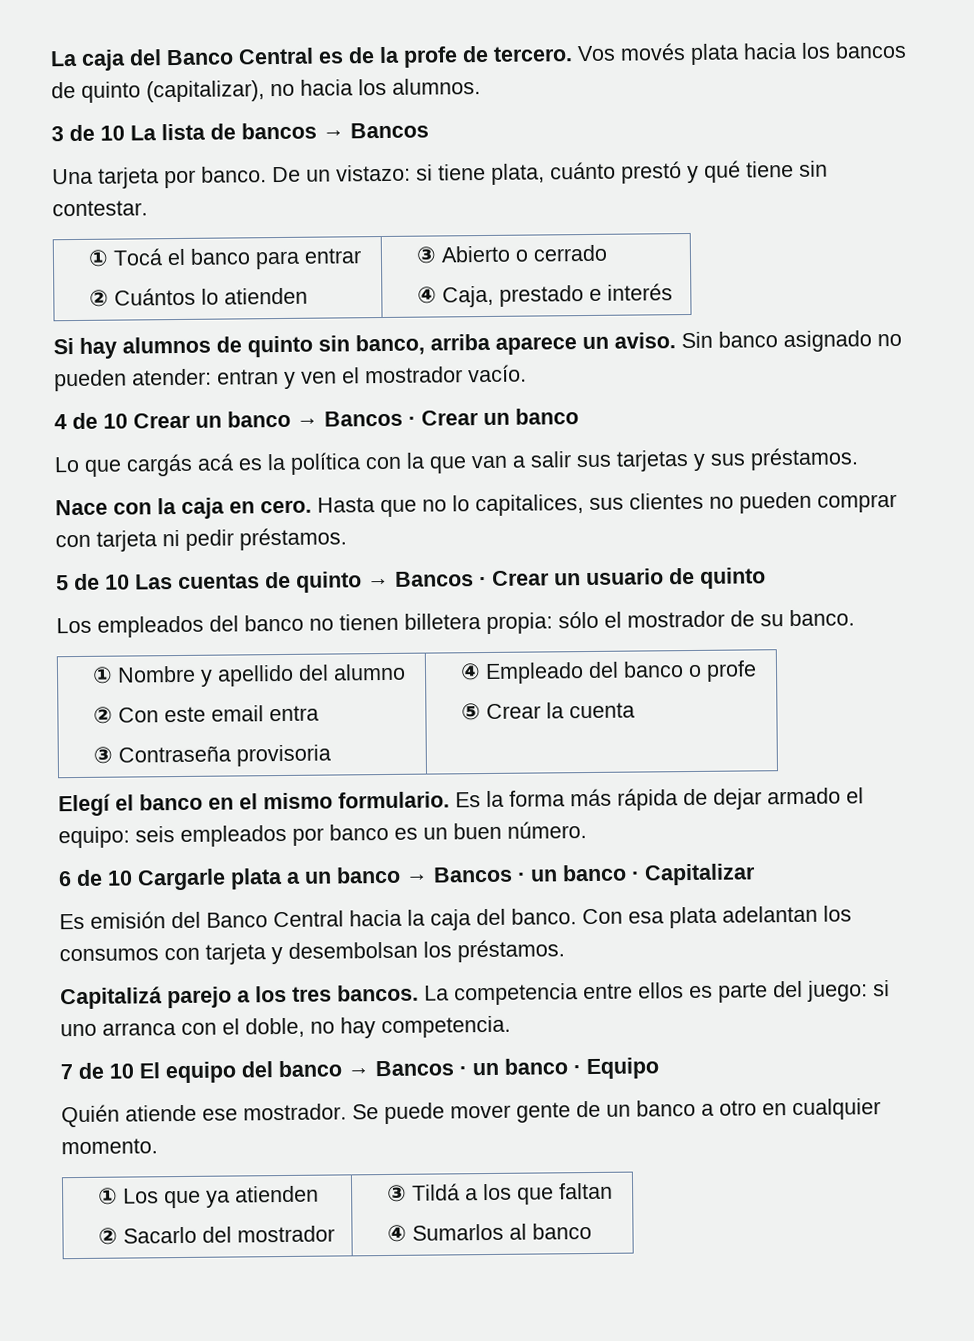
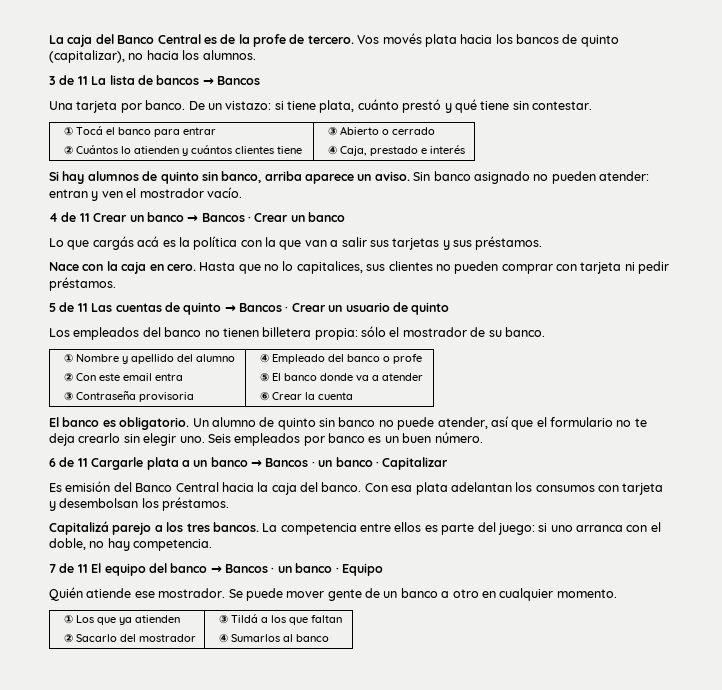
- 3 de 10 La lista de bancos → Bancos
+ 3 de 11 La lista de bancos → Bancos
  ① Tocá el banco para entrar
- ② Cuántos lo atienden | ③ Abierto o cerrado
+ ② Cuántos lo atienden y cuántos clientes tiene | ③ Abierto o cerrado
- 4 de 10 Crear un banco → Bancos · Crear un banco
+ 4 de 11 Crear un banco → Bancos · Crear un banco
- 5 de 10 Las cuentas de quinto → Bancos · Crear un usuario de quinto
+ 5 de 11 Las cuentas de quinto → Bancos · Crear un usuario de quinto
  ① Nombre y apellido del alumno
  ② Con este email entra
  ③ Contraseña provisoria | ④ Empleado del banco o profe
- ⑤ Crear la cuenta
- Elegí el banco en el mismo formulario. Es la forma más rápida de dejar armado el equipo: seis empleados por banco es un buen número.
+ ⑤ El banco donde va a atender
+ ⑥ Crear la cuenta
+ El banco es obligatorio. Un alumno de quinto sin banco no puede atender, así que el formulario no te deja crearlo sin elegir uno. Seis empleados por banco es un buen número.
- 6 de 10 Cargarle plata a un banco → Bancos · un banco · Capitalizar
+ 6 de 11 Cargarle plata a un banco → Bancos · un banco · Capitalizar
- 7 de 10 El equipo del banco → Bancos · un banco · Equipo
+ 7 de 11 El equipo del banco → Bancos · un banco · Equipo

